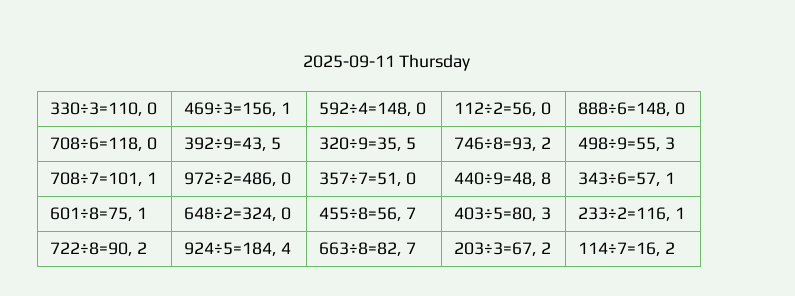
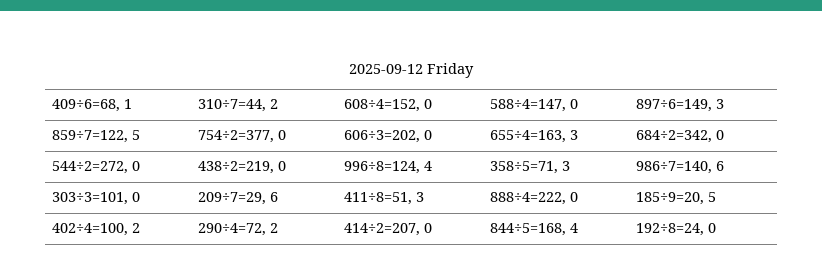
- 2025-09-11 Thursday
- 330÷3=110, 0 | 469÷3=156, 1 | 592÷4=148, 0 | 112÷2=56, 0 | 888÷6=148, 0
+ 2025-09-12 Friday
+ 409÷6=68, 1 | 310÷7=44, 2 | 608÷4=152, 0 | 588÷4=147, 0 | 897÷6=149, 3
+ 859÷7=122, 5 | 754÷2=377, 0 | 606÷3=202, 0 | 655÷4=163, 3 | 684÷2=342, 0
- 708÷6=118, 0 | 392÷9=43, 5 | 320÷9=35, 5 | 746÷8=93, 2 | 498÷9=55, 3
- 708÷7=101, 1 | 972÷2=486, 0 | 357÷7=51, 0 | 440÷9=48, 8 | 343÷6=57, 1
- 601÷8=75, 1 | 648÷2=324, 0 | 455÷8=56, 7 | 403÷5=80, 3 | 233÷2=116, 1
- 722÷8=90, 2 | 924÷5=184, 4 | 663÷8=82, 7 | 203÷3=67, 2 | 114÷7=16, 2
+ 544÷2=272, 0 | 438÷2=219, 0 | 996÷8=124, 4 | 358÷5=71, 3 | 986÷7=140, 6
+ 303÷3=101, 0 | 209÷7=29, 6 | 411÷8=51, 3 | 888÷4=222, 0 | 185÷9=20, 5
+ 402÷4=100, 2 | 290÷4=72, 2 | 414÷2=207, 0 | 844÷5=168, 4 | 192÷8=24, 0

